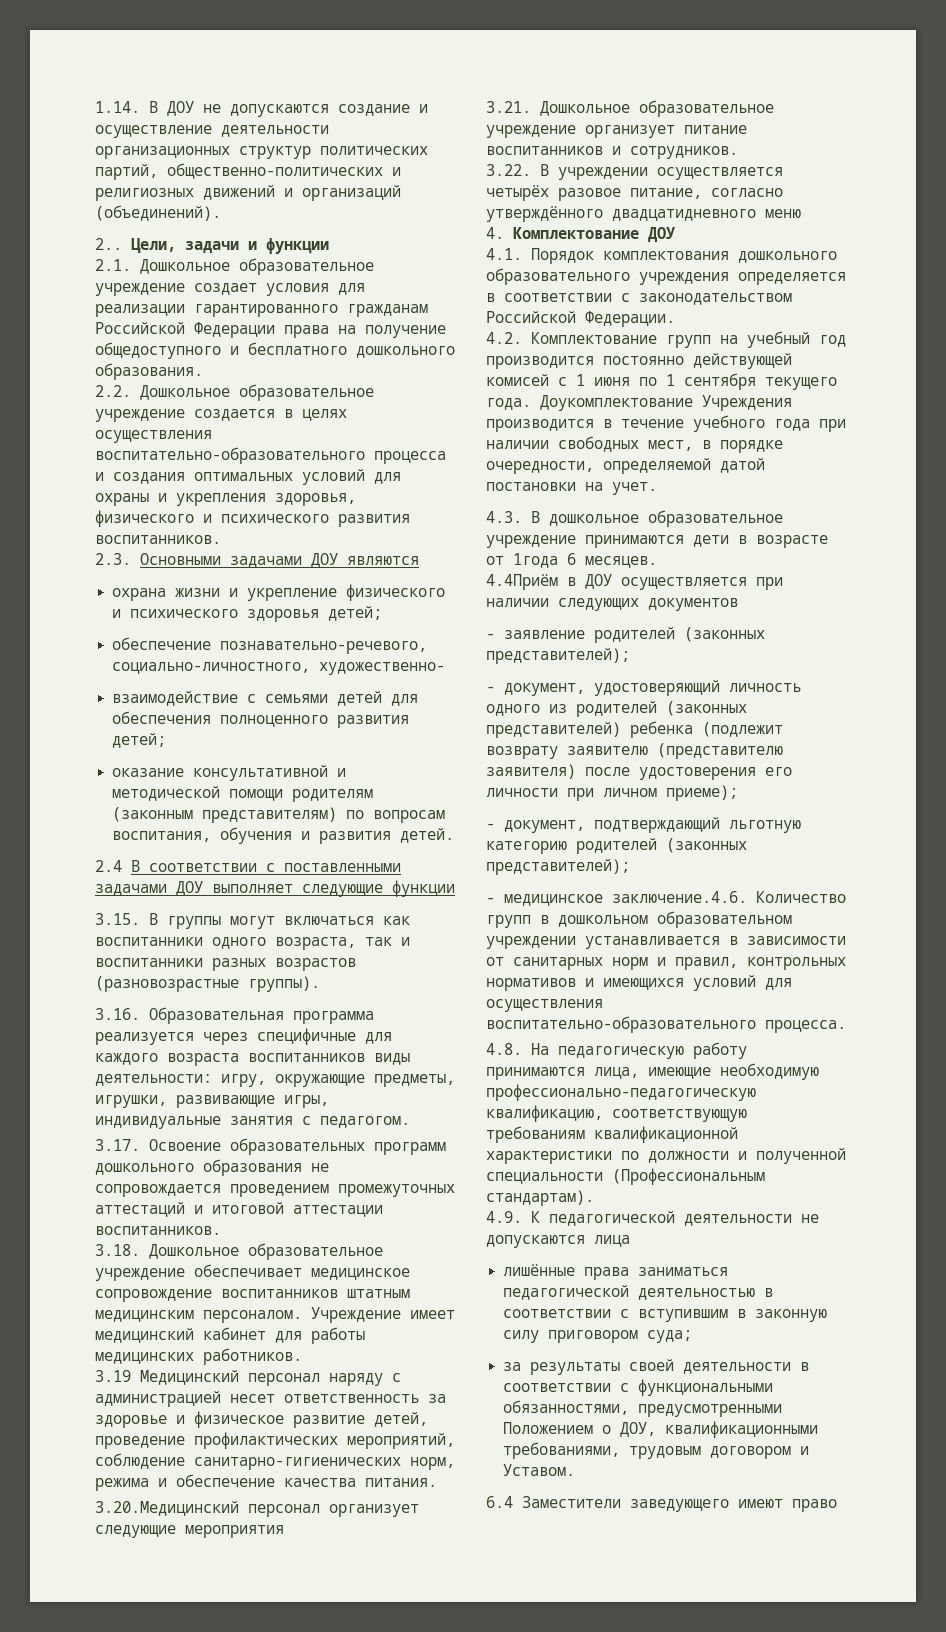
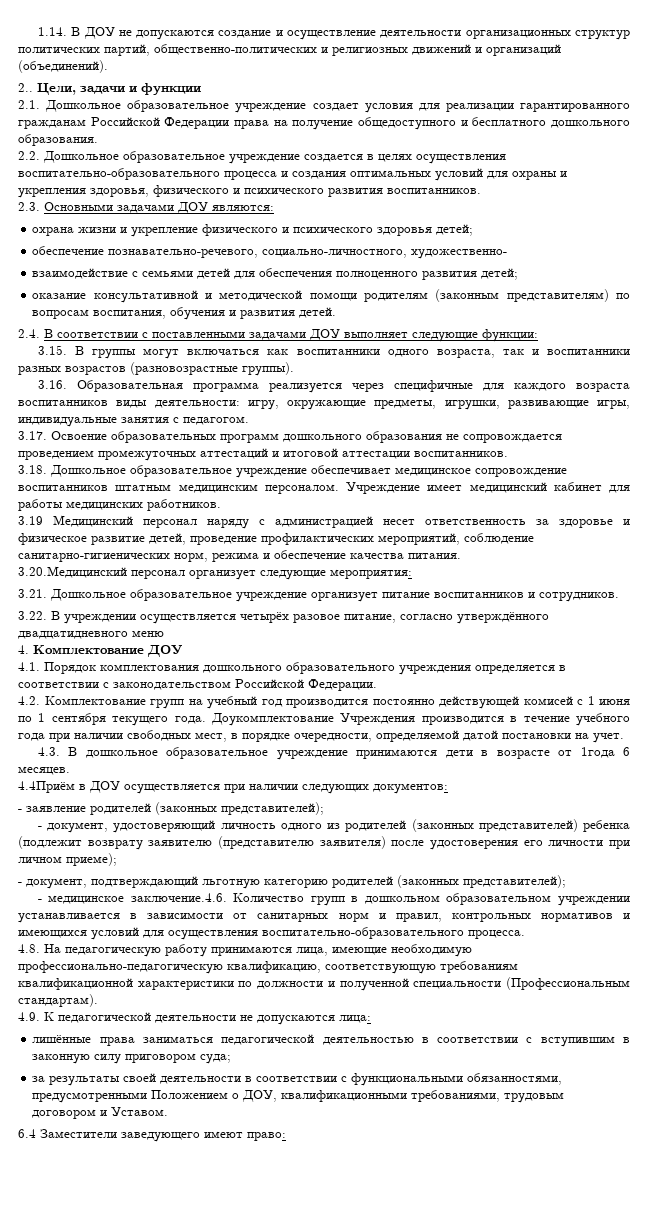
- 2.3. Основными задачами ДОУ являются
+ 2.3. Основными задачами ДОУ являются:
- 2.4 В соответствии с поставленными задачами ДОУ выполняет следующие функции
+ 2.4. В соответствии с поставленными задачами ДОУ выполняет следующие функции:
- 3.20.Медицинский персонал организует следующие мероприятия
+ 3.20.Медицинский персонал организует следующие мероприятия:
- 4.4Приём в ДОУ осуществляется при наличии следующих документов
+ 4.4Приём в ДОУ осуществляется при наличии следующих документов:
- 4.9. К педагогической деятельности не допускаются лица
+ 4.9. К педагогической деятельности не допускаются лица:
- 6.4 Заместители заведующего имеют право
+ 6.4 Заместители заведующего имеют право:

